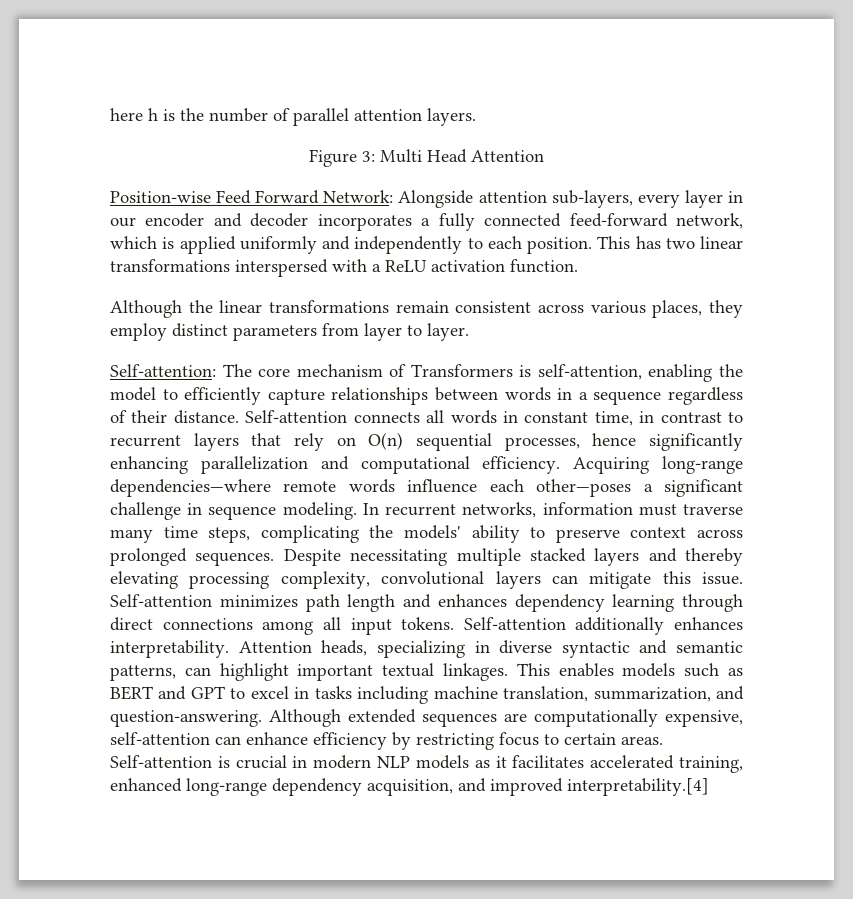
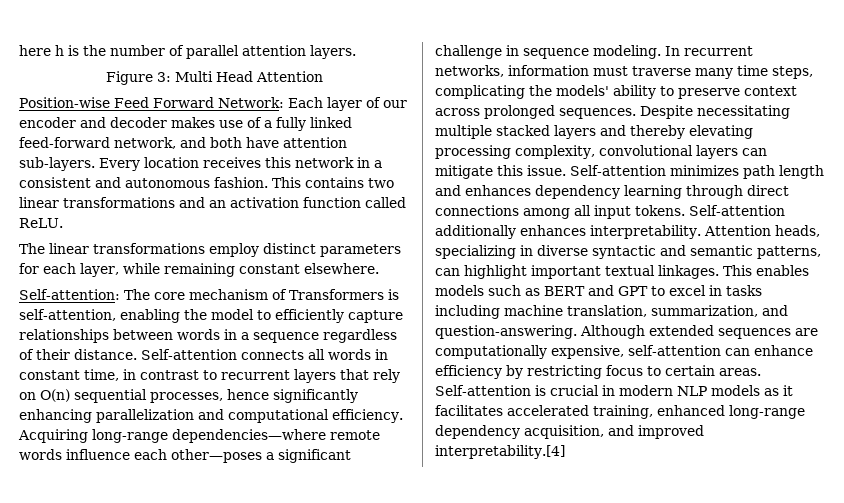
- Position-wise Feed Forward Network: Alongside attention sub-layers, every layer in our encoder and decoder incorporates a fully connected feed-forward network, which is applied uniformly and independently to each position. This has two linear transformations interspersed with a ReLU activation function.
- Although the linear transformations remain consistent across various places, they employ distinct parameters from layer to layer.
+ Position-wise Feed Forward Network: Each layer of our encoder and decoder makes use of a fully linked feed-forward network, and both have attention sub-layers. Every location receives this network in a consistent and autonomous fashion. This contains two linear transformations and an activation function called ReLU.
+ The linear transformations employ distinct parameters for each layer, while remaining constant elsewhere.

